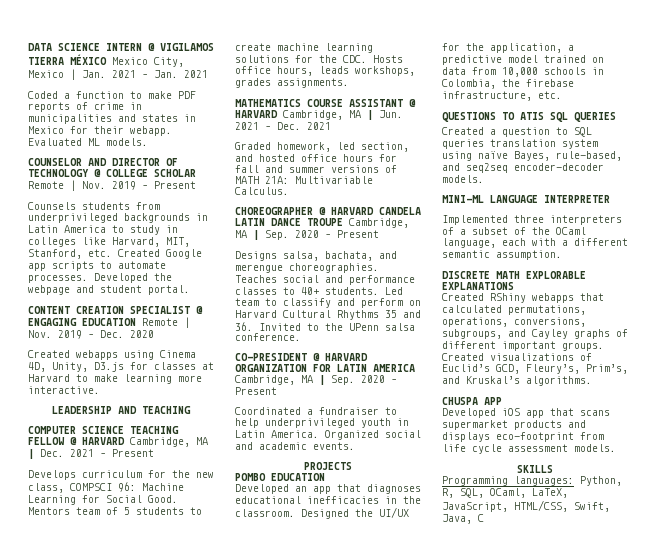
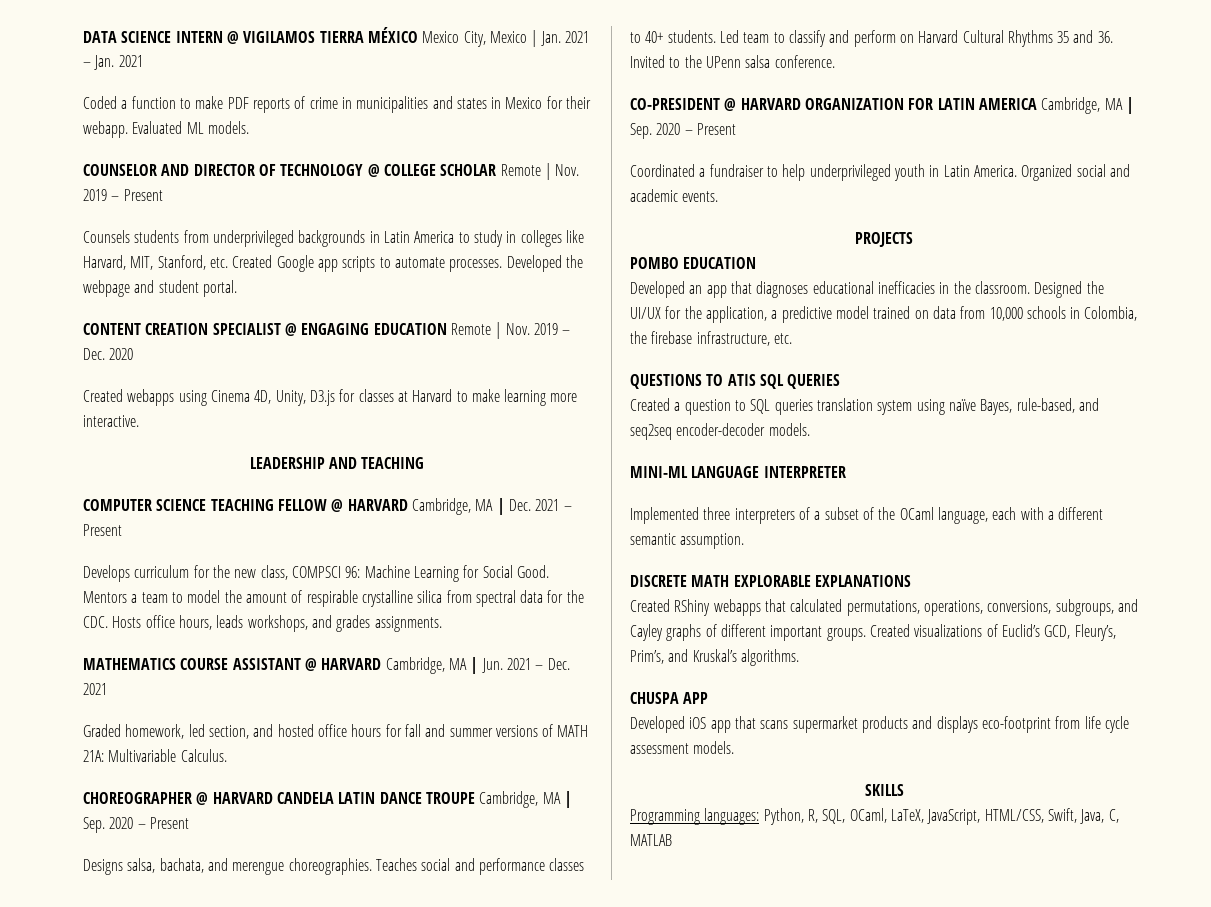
- Mentors team of 5 students to create machine learning solutions for the CDC. Hosts office hours, leads workshops, grades assignments.
+ Mentors a team to model the amount of respirable crystalline silica from spectral data for the CDC. Hosts office hours, leads workshops, and grades assignments.
- Programming languages: Python, R, SQL, OCaml, LaTeX, JavaScript, HTML/CSS, Swift, Java, C
+ Programming languages: Python, R, SQL, OCaml, LaTeX, JavaScript, HTML/CSS, Swift, Java, C, MATLAB

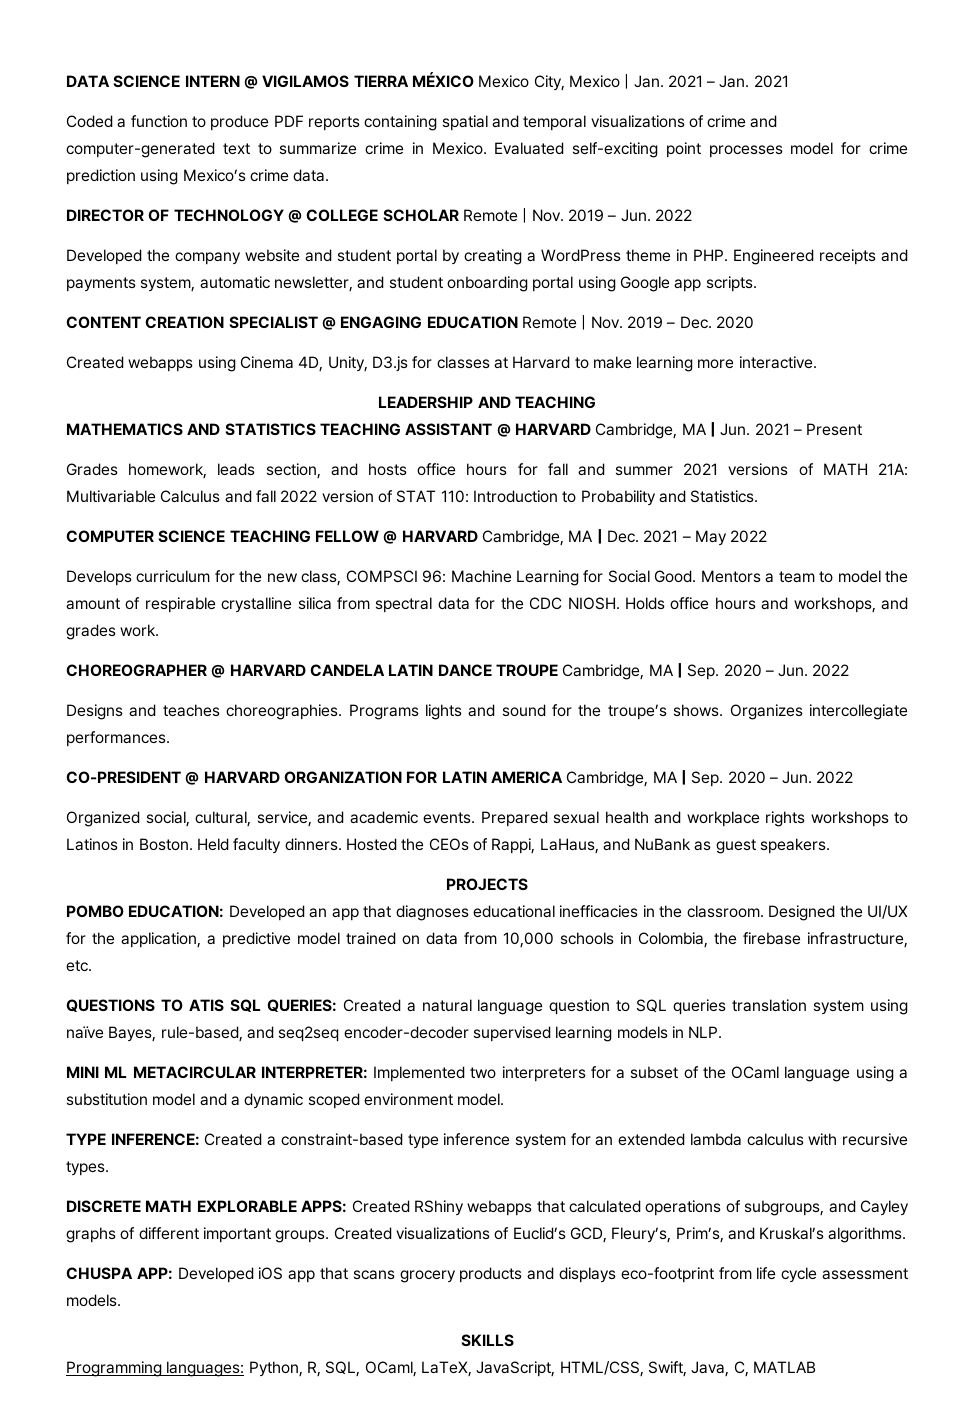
- Coded a function to make PDF reports of crime in municipalities and states in Mexico for their webapp. Evaluated ML models.
- COUNSELOR AND DIRECTOR OF TECHNOLOGY @ COLLEGE SCHOLAR Remote | Nov. 2019 – Present
- Counsels students from underprivileged backgrounds in Latin America to study in colleges like Harvard, MIT, Stanford, etc. Created Google app scripts to automate processes. Developed the webpage and student portal.
+ Coded a function to produce PDF reports containing spatial and temporal visualizations of crime and computer-generated text to summarize crime in Mexico. Evaluated self-exciting point processes model for crime prediction using Mexico’s crime data.
+ DIRECTOR OF TECHNOLOGY @ COLLEGE SCHOLAR Remote | Nov. 2019 – Jun. 2022
+ Developed the company website and student portal by creating a WordPress theme in PHP. Engineered receipts and payments system, automatic newsletter, and student onboarding portal using Google app scripts.
+ MATHEMATICS AND STATISTICS TEACHING ASSISTANT @ HARVARD Cambridge, MA | Jun. 2021 – Present
+ Grades homework, leads section, and hosts office hours for fall and summer 2021 versions of MATH 21A: Multivariable Calculus and fall 2022 version of STAT 110: Introduction to Probability and Statistics.
- COMPUTER SCIENCE TEACHING FELLOW @ HARVARD Cambridge, MA | Dec. 2021 – Present
+ COMPUTER SCIENCE TEACHING FELLOW @ HARVARD Cambridge, MA | Dec. 2021 – May 2022
- Mentors a team to model the amount of respirable crystalline silica from spectral data for the CDC. Hosts office hours, leads workshops, and grades assignments.
- MATHEMATICS COURSE ASSISTANT @ HARVARD Cambridge, MA | Jun. 2021 – Dec. 2021
- Graded homework, led section, and hosted office hours for fall and summer versions of MATH 21A: Multivariable Calculus.
+ Mentors a team to model the amount of respirable crystalline silica from spectral data for the CDC NIOSH. Holds office hours and workshops, and grades work.
- CHOREOGRAPHER @ HARVARD CANDELA LATIN DANCE TROUPE Cambridge, MA | Sep. 2020 – Present
+ CHOREOGRAPHER @ HARVARD CANDELA LATIN DANCE TROUPE Cambridge, MA | Sep. 2020 – Jun. 2022
- Designs salsa, bachata, and merengue choreographies. Teaches social and performance classes to 40+ students. Led team to classify and perform on Harvard Cultural Rhythms 35 and 36. Invited to the UPenn salsa conference.
+ Designs and teaches choreographies. Programs lights and sound for the troupe’s shows. Organizes intercollegiate performances.
- CO-PRESIDENT @ HARVARD ORGANIZATION FOR LATIN AMERICA Cambridge, MA | Sep. 2020 – Present
- Coordinated a fundraiser to help underprivileged youth in Latin America. Organized social and academic events.
+ CO-PRESIDENT @ HARVARD ORGANIZATION FOR LATIN AMERICA Cambridge, MA | Sep. 2020 – Jun. 2022
+ Organized social, cultural, service, and academic events. Prepared sexual health and workplace rights workshops to Latinos in Boston. Held faculty dinners. Hosted the CEOs of Rappi, LaHaus, and NuBank as guest speakers.
- POMBO EDUCATION
- Developed an app that diagnoses educational inefficacies in the classroom.
+ POMBO EDUCATION: Developed an app that diagnoses educational inefficacies in the classroom.
- QUESTIONS TO ATIS SQL QUERIES
- Created a question to SQL queries translation system using naïve Bayes, rule-based, and seq2seq encoder-decoder models.
- MINI-ML LANGUAGE INTERPRETER
- Implemented three interpreters of a subset of the OCaml language, each with a different semantic assumption.
+ QUESTIONS TO ATIS SQL QUERIES: Created a natural language question to SQL queries translation system using naïve Bayes, rule-based, and seq2seq encoder-decoder supervised learning models in NLP.
+ MINI ML METACIRCULAR INTERPRETER: Implemented two interpreters for a subset of the OCaml language using a substitution model and a dynamic scoped environment model.
+ TYPE INFERENCE: Created a constraint-based type inference system for an extended lambda calculus with recursive types.
- DISCRETE MATH EXPLORABLE EXPLANATIONS
- Created RShiny webapps that calculated permutations, operations, conversions, subgroups, and Cayley graphs of different important groups.
+ DISCRETE MATH EXPLORABLE APPS: Created RShiny webapps that calculated operations of subgroups, and Cayley graphs of different important groups.
- CHUSPA APP
- Developed iOS app that scans supermarket products and displays eco-footprint from life cycle assessment models.
+ CHUSPA APP: Developed iOS app that scans grocery products and displays eco-footprint from life cycle assessment models.

